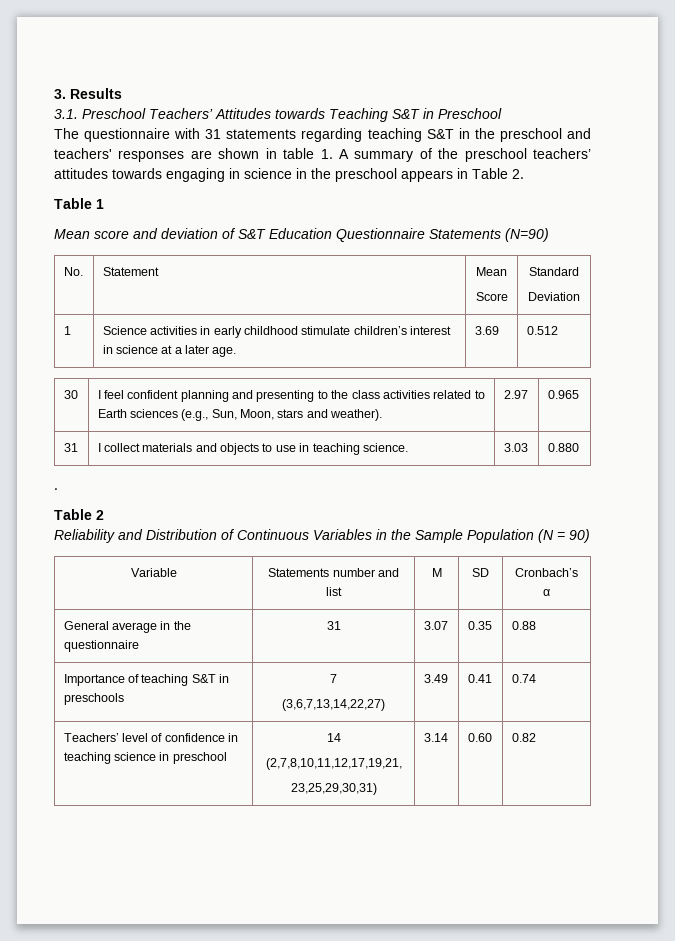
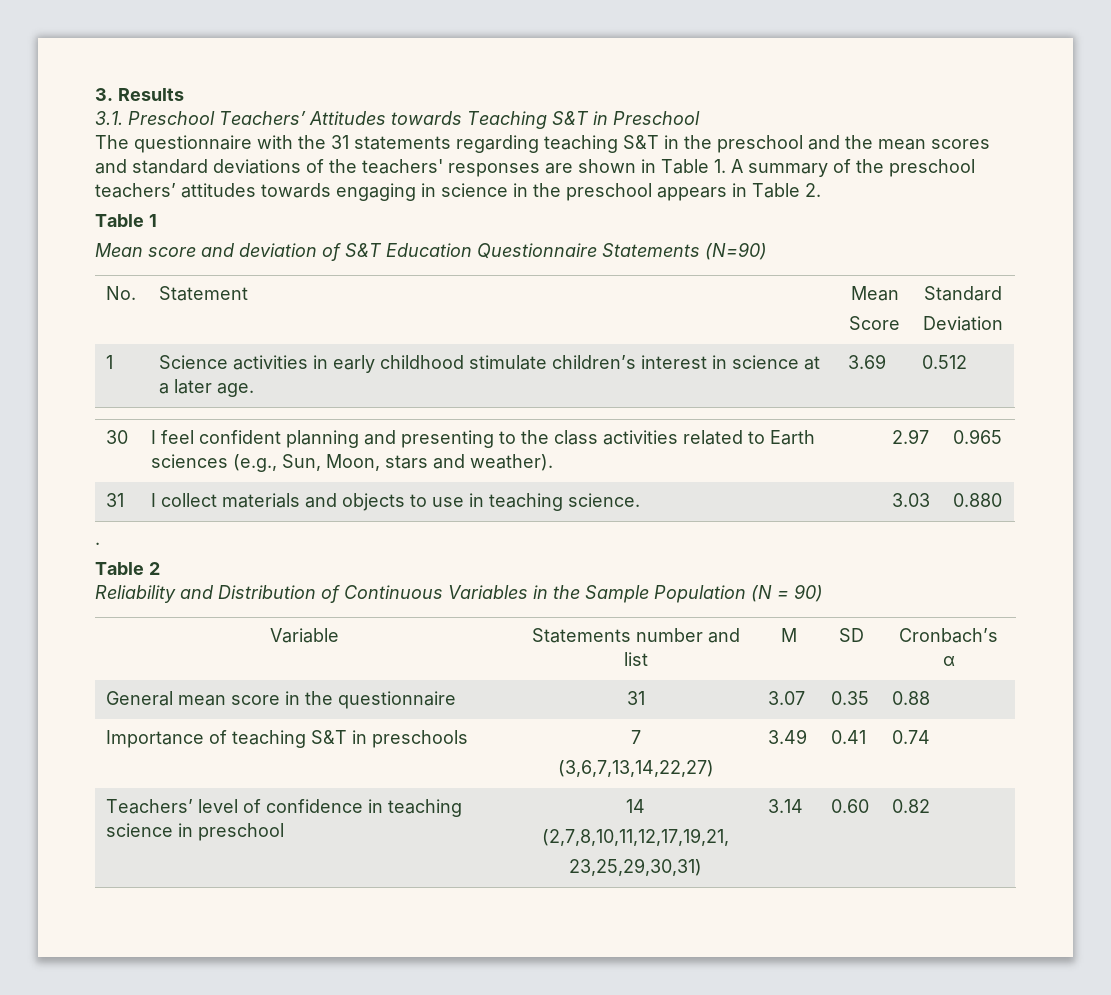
- The questionnaire with 31 statements regarding teaching S&T in the preschool and teachers' responses are shown in table 1. A summary of the preschool teachers’ attitudes towards engaging in science in the preschool appears in Table 2.
+ The questionnaire with the 31 statements regarding teaching S&T in the preschool and the mean scores and standard deviations of the teachers' responses are shown in Table 1. A summary of the preschool teachers’ attitudes towards engaging in science in the preschool appears in Table 2.
- General average in the questionnaire | 31 | 3.07 | 0.35 | 0.88
+ General mean score in the questionnaire | 31 | 3.07 | 0.35 | 0.88

